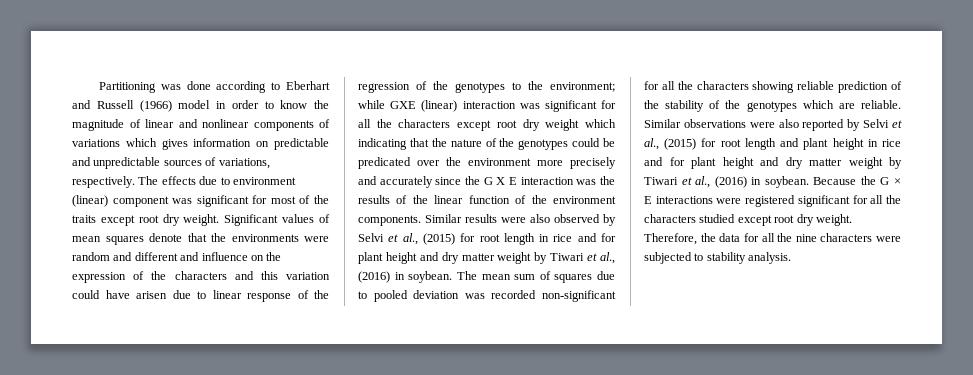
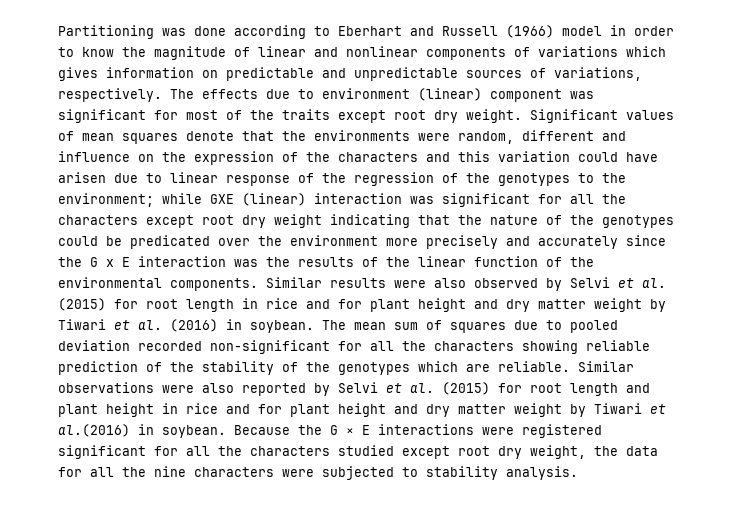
- Significant values of mean squares denote that the environments were random and different and influence on the expression of the characters and this variation could have arisen due to linear response of the regression of the genotypes to the environment;
+ Significant values of mean squares denote that the environments were random, different and influence on the expression of the characters and this variation could have arisen due to linear response of the regression of the genotypes to the environment;
- while GXE (linear) interaction was significant for all the characters except root dry weight which indicating that the nature of the genotypes could be predicated over the environment more precisely and accurately since the G X E interaction was the results of the linear function of the environment components.
+ while GXE (linear) interaction was significant for all the characters except root dry weight indicating that the nature of the genotypes could be predicated over the environment more precisely and accurately since the G x E interaction was the results of the linear function of the environmental components.
- Similar results were also observed by Selvi et al., (2015) for root length in rice and for plant height and dry matter weight by Tiwari et al., (2016) in soybean.
+ Similar results were also observed by Selvi et al. (2015) for root length in rice and for plant height and dry matter weight by Tiwari et al. (2016) in soybean.
- The mean sum of squares due to pooled deviation was recorded non-significant for all the characters showing reliable prediction of the stability of the genotypes which are reliable.
+ The mean sum of squares due to pooled deviation recorded non-significant for all the characters showing reliable prediction of the stability of the genotypes which are reliable.
- Similar observations were also reported by Selvi et al., (2015) for root length and plant height in rice and for plant height and dry matter weight by Tiwari et al., (2016) in soybean.
+ Similar observations were also reported by Selvi et al. (2015) for root length and plant height in rice and for plant height and dry matter weight by Tiwari et al.(2016) in soybean.
- Because the G × E interactions were registered significant for all the characters studied except root dry weight. Therefore, the data for all the nine characters were subjected to stability analysis.
+ Because the G × E interactions were registered significant for all the characters studied except root dry weight, the data for all the nine characters were subjected to stability analysis.

